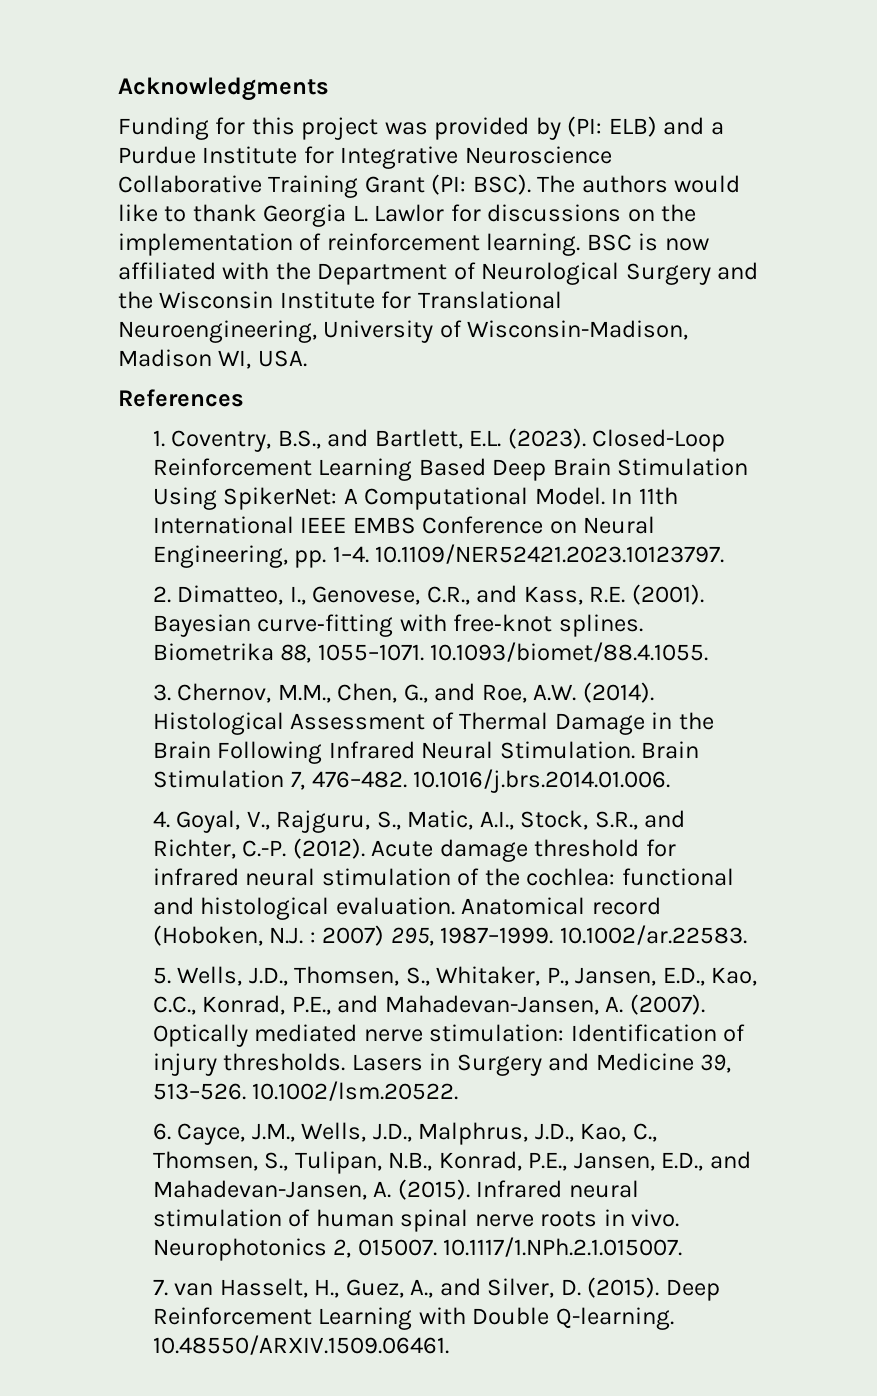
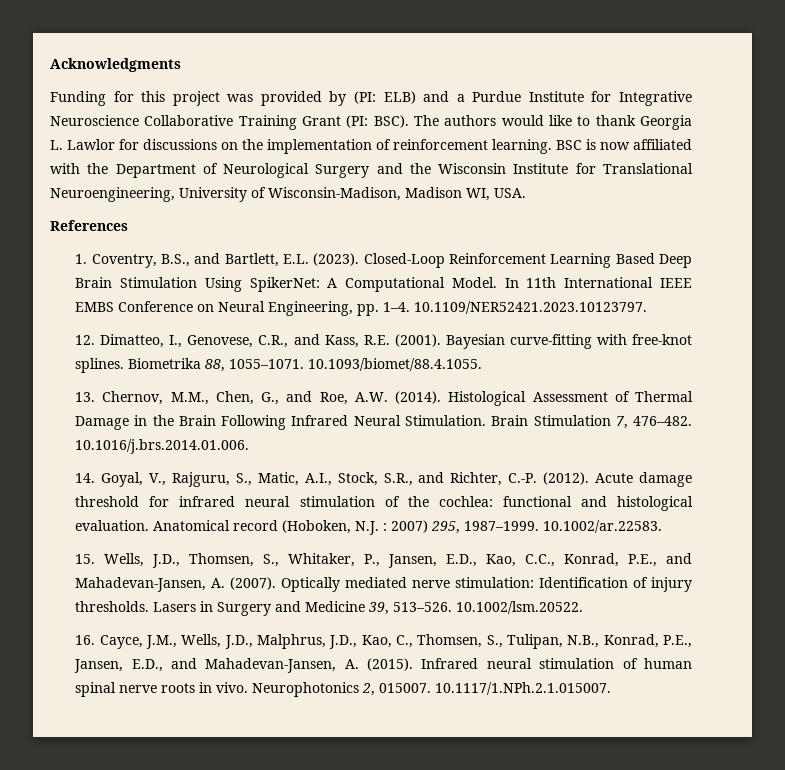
- 2. Dimatteo, I., Genovese, C.R., and Kass, R.E. (2001).
+ 12. Dimatteo, I., Genovese, C.R., and Kass, R.E. (2001).
- 3. Chernov, M.M., Chen, G., and Roe, A.W. (2014).
+ 13. Chernov, M.M., Chen, G., and Roe, A.W. (2014).
- 4. Goyal, V., Rajguru, S., Matic, A.I., Stock, S.R., and Richter, C.-P. (2012).
+ 14. Goyal, V., Rajguru, S., Matic, A.I., Stock, S.R., and Richter, C.-P. (2012).
- 5. Wells, J.D., Thomsen, S., Whitaker, P., Jansen, E.D., Kao, C.C., Konrad, P.E., and Mahadevan-Jansen, A. (2007).
+ 15. Wells, J.D., Thomsen, S., Whitaker, P., Jansen, E.D., Kao, C.C., Konrad, P.E., and Mahadevan-Jansen, A. (2007).
- 6. Cayce, J.M., Wells, J.D., Malphrus, J.D., Kao, C., Thomsen, S., Tulipan, N.B., Konrad, P.E., Jansen, E.D., and Mahadevan-Jansen, A. (2015).
+ 16. Cayce, J.M., Wells, J.D., Malphrus, J.D., Kao, C., Thomsen, S., Tulipan, N.B., Konrad, P.E., Jansen, E.D., and Mahadevan-Jansen, A. (2015).
- 7. van Hasselt, H., Guez, A., and Silver, D. (2015). Deep Reinforcement Learning with Double Q-learning. 10.48550/ARXIV.1509.06461.

